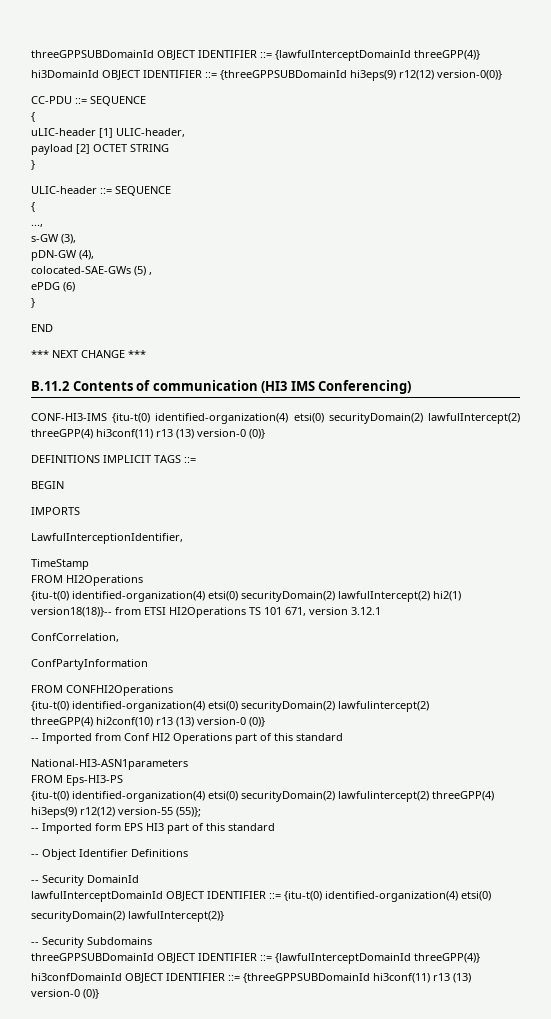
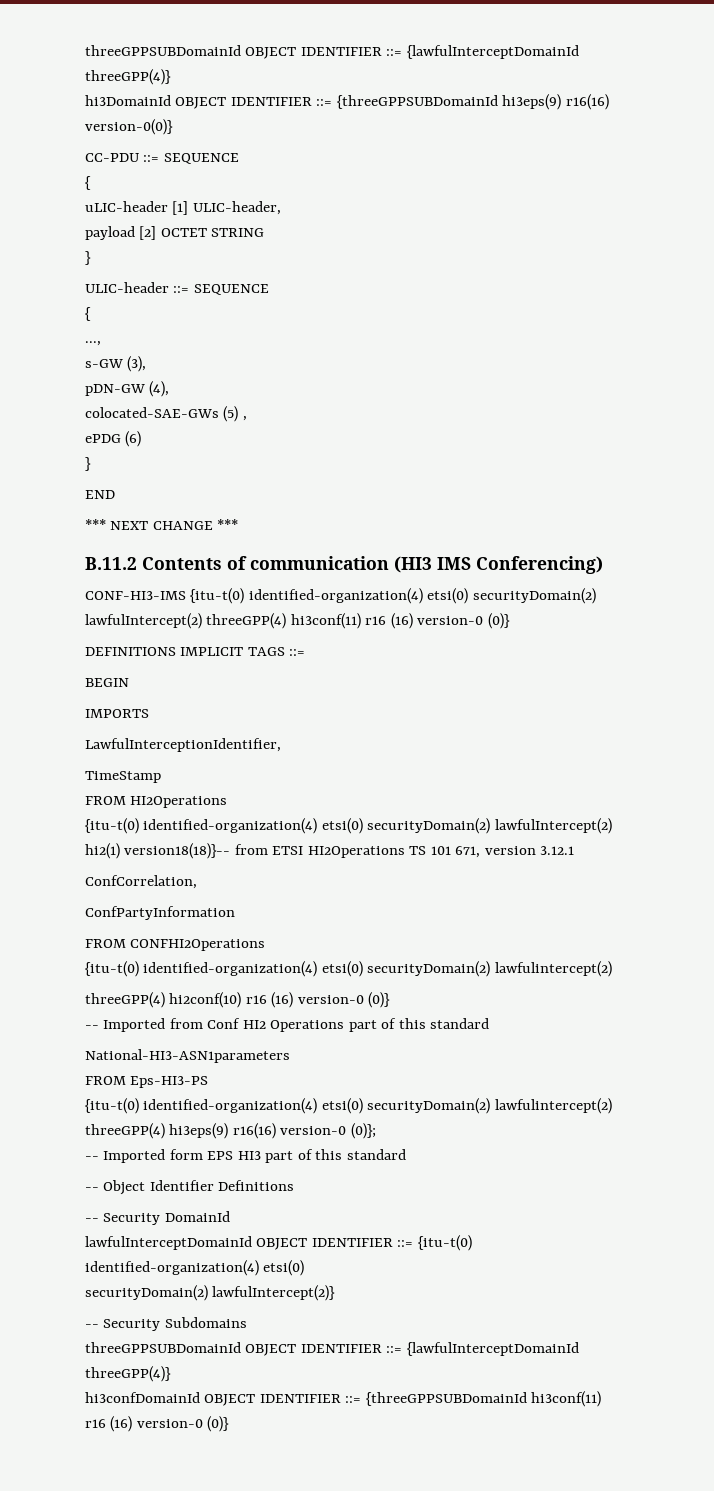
- hi3DomainId OBJECT IDENTIFIER ::= {threeGPPSUBDomainId hi3eps(9) r12(12) version-0(0)}
+ hi3DomainId OBJECT IDENTIFIER ::= {threeGPPSUBDomainId hi3eps(9) r16(16) version-0(0)}
- CONF-HI3-IMS {itu-t(0) identified-organization(4) etsi(0) securityDomain(2) lawfulIntercept(2) threeGPP(4) hi3conf(11) r13 (13) version-0 (0)}
+ CONF-HI3-IMS {itu-t(0) identified-organization(4) etsi(0) securityDomain(2) lawfulIntercept(2) threeGPP(4) hi3conf(11) r16 (16) version-0 (0)}
- threeGPP(4) hi2conf(10) r13 (13) version-0 (0)}
+ threeGPP(4) hi2conf(10) r16 (16) version-0 (0)}
- {itu-t(0) identified-organization(4) etsi(0) securityDomain(2) lawfulintercept(2) threeGPP(4) hi3eps(9) r12(12) version-55 (55)};
+ {itu-t(0) identified-organization(4) etsi(0) securityDomain(2) lawfulintercept(2) threeGPP(4) hi3eps(9) r16(16) version-0 (0)};
- hi3confDomainId OBJECT IDENTIFIER ::= {threeGPPSUBDomainId hi3conf(11) r13 (13) version-0 (0)}
+ hi3confDomainId OBJECT IDENTIFIER ::= {threeGPPSUBDomainId hi3conf(11) r16 (16) version-0 (0)}

